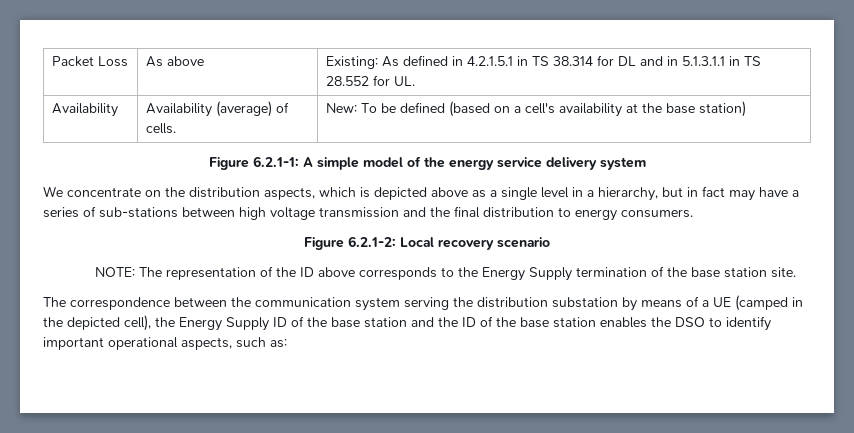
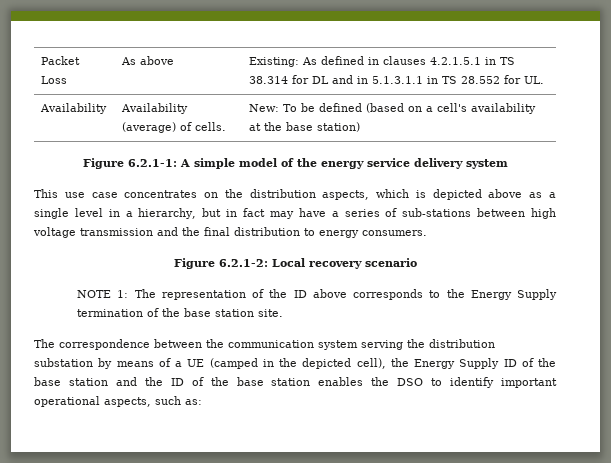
- Packet Loss | As above | Existing: As defined in 4.2.1.5.1 in TS 38.314 for DL and in 5.1.3.1.1 in TS 28.552 for UL.
+ Packet Loss | As above | Existing: As defined in clauses 4.2.1.5.1 in TS 38.314 for DL and in 5.1.3.1.1 in TS 28.552 for UL.
- We concentrate on the distribution aspects, which is depicted above as a single level in a hierarchy, but in fact may have a series of sub-stations between high voltage transmission and the final distribution to energy consumers.
+ This use case concentrates on the distribution aspects, which is depicted above as a single level in a hierarchy, but in fact may have a series of sub-stations between high voltage transmission and the final distribution to energy consumers.
- NOTE: The representation of the ID above corresponds to the Energy Supply termination of the base station site.
+ NOTE 1: The representation of the ID above corresponds to the Energy Supply termination of the base station site.

